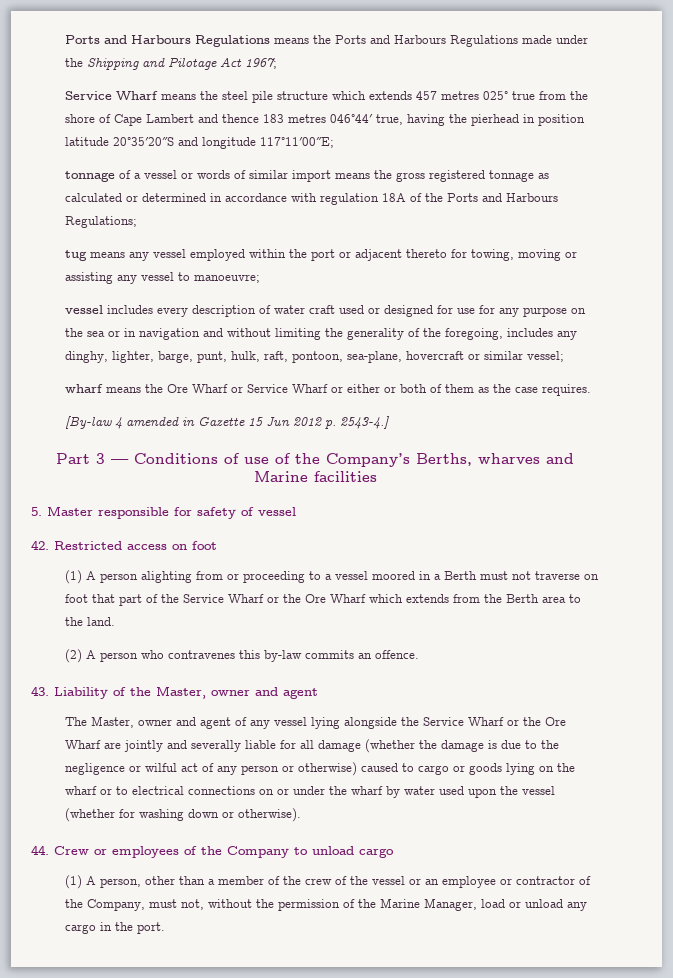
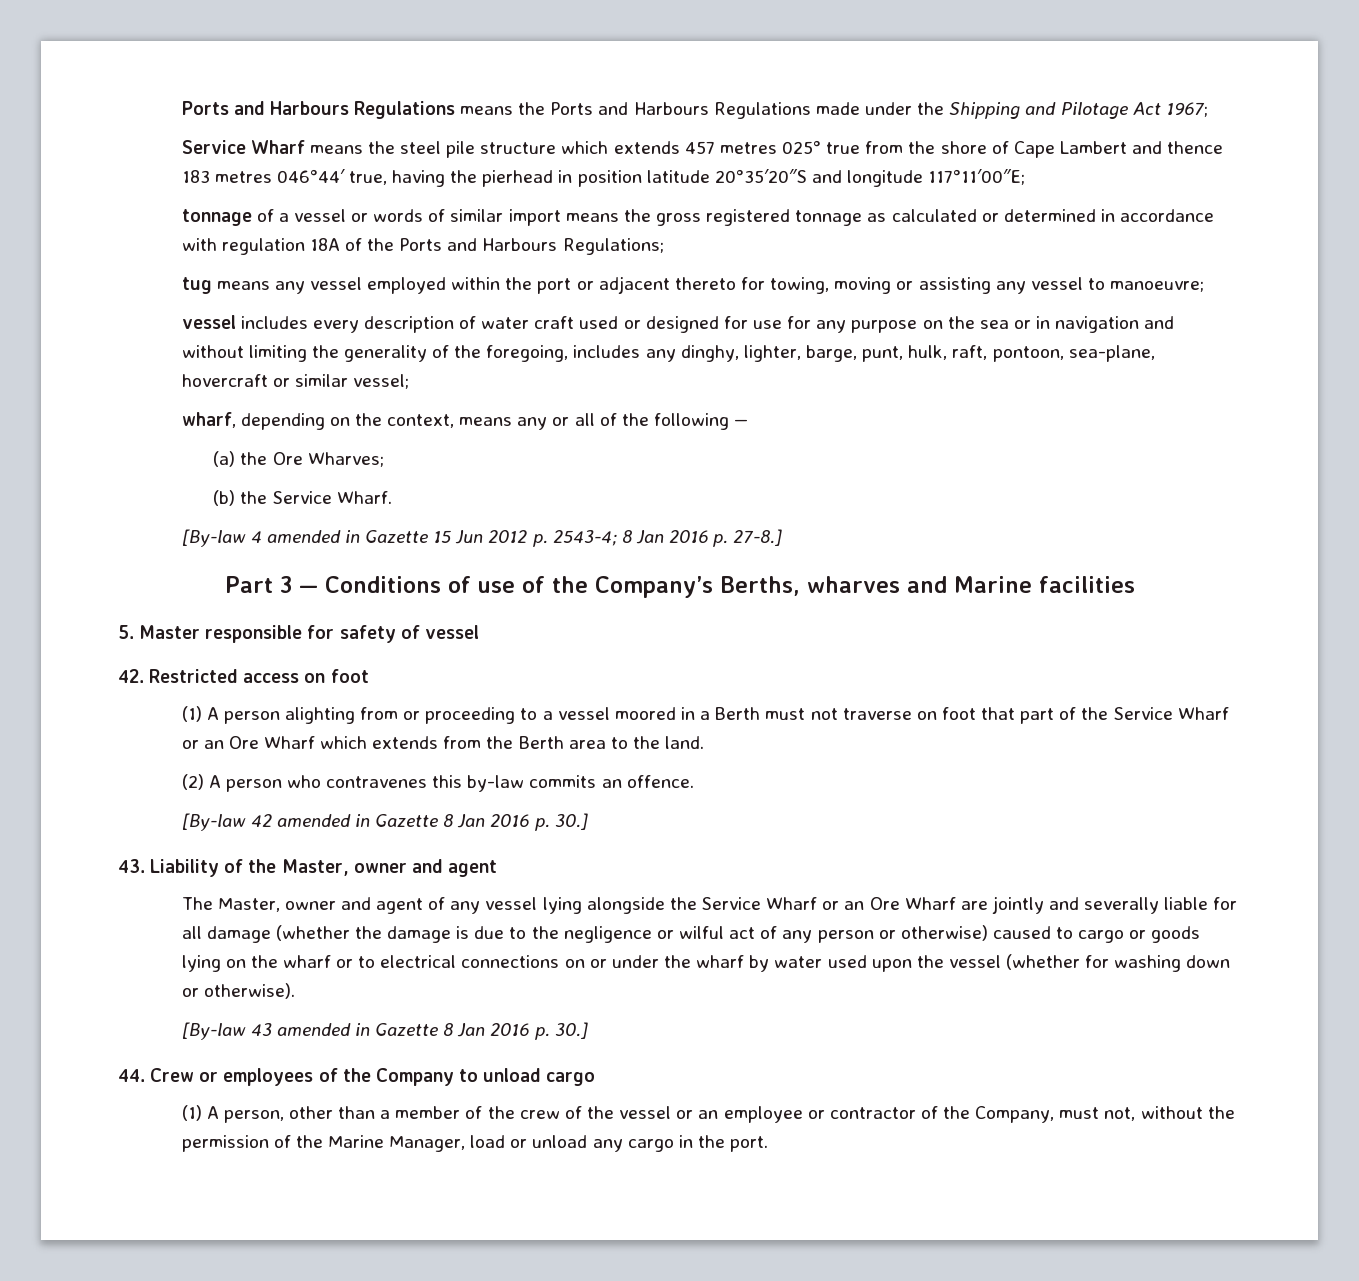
- wharf means the Ore Wharf or Service Wharf or either or both of them as the case requires.
+ wharf, depending on the context, means any or all of the following —
+ (a) the Ore Wharves;
+ (b) the Service Wharf.
- [By-law 4 amended in Gazette 15 Jun 2012 p. 2543-4.]
+ [By-law 4 amended in Gazette 15 Jun 2012 p. 2543-4; 8 Jan 2016 p. 27-8.]
- (1) A person alighting from or proceeding to a vessel moored in a Berth must not traverse on foot that part of the Service Wharf or the Ore Wharf which extends from the Berth area to the land.
+ (1) A person alighting from or proceeding to a vessel moored in a Berth must not traverse on foot that part of the Service Wharf or an Ore Wharf which extends from the Berth area to the land.
+ [By-law 42 amended in Gazette 8 Jan 2016 p. 30.]
- The Master, owner and agent of any vessel lying alongside the Service Wharf or the Ore Wharf are jointly and severally liable for all damage (whether the damage is due to the negligence or wilful act of any person or otherwise) caused to cargo or goods lying on the wharf or to electrical connections on or under the wharf by water used upon the vessel (whether for washing down or otherwise).
+ The Master, owner and agent of any vessel lying alongside the Service Wharf or an Ore Wharf are jointly and severally liable for all damage (whether the damage is due to the negligence or wilful act of any person or otherwise) caused to cargo or goods lying on the wharf or to electrical connections on or under the wharf by water used upon the vessel (whether for washing down or otherwise).
+ [By-law 43 amended in Gazette 8 Jan 2016 p. 30.]

